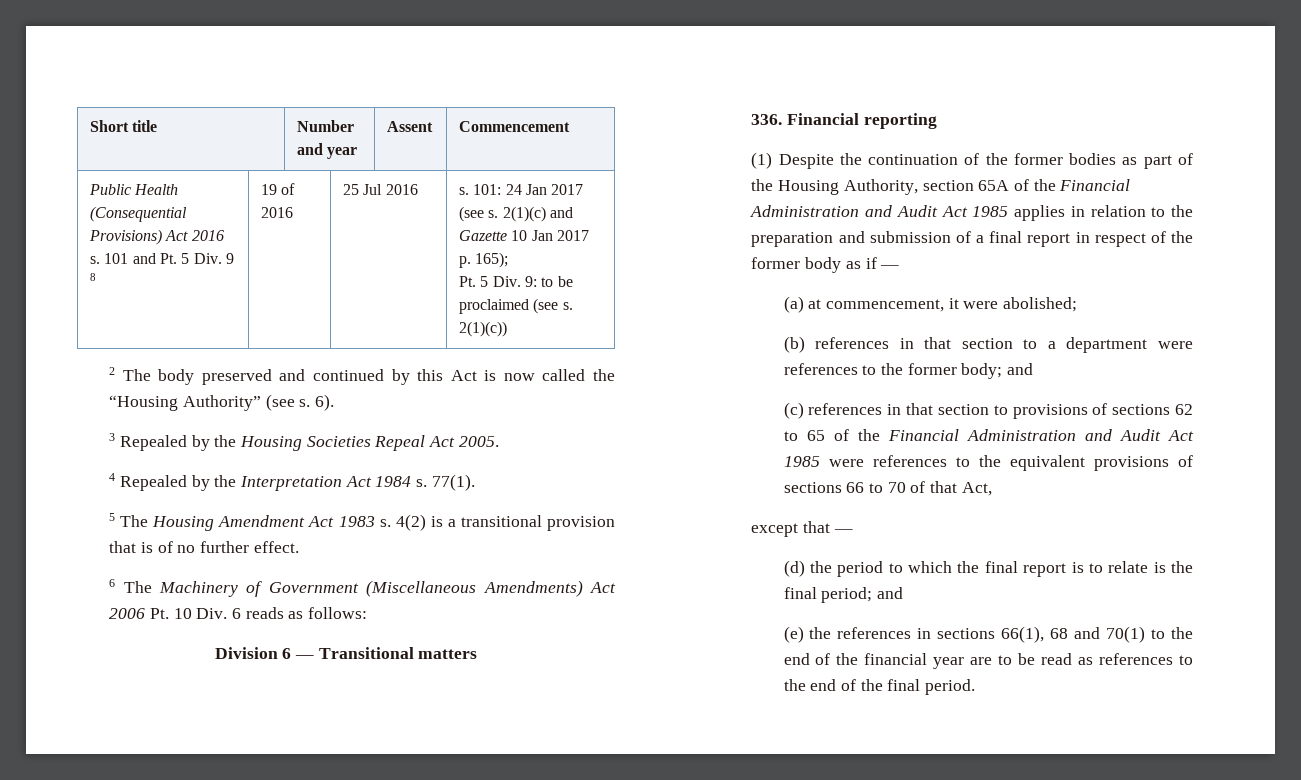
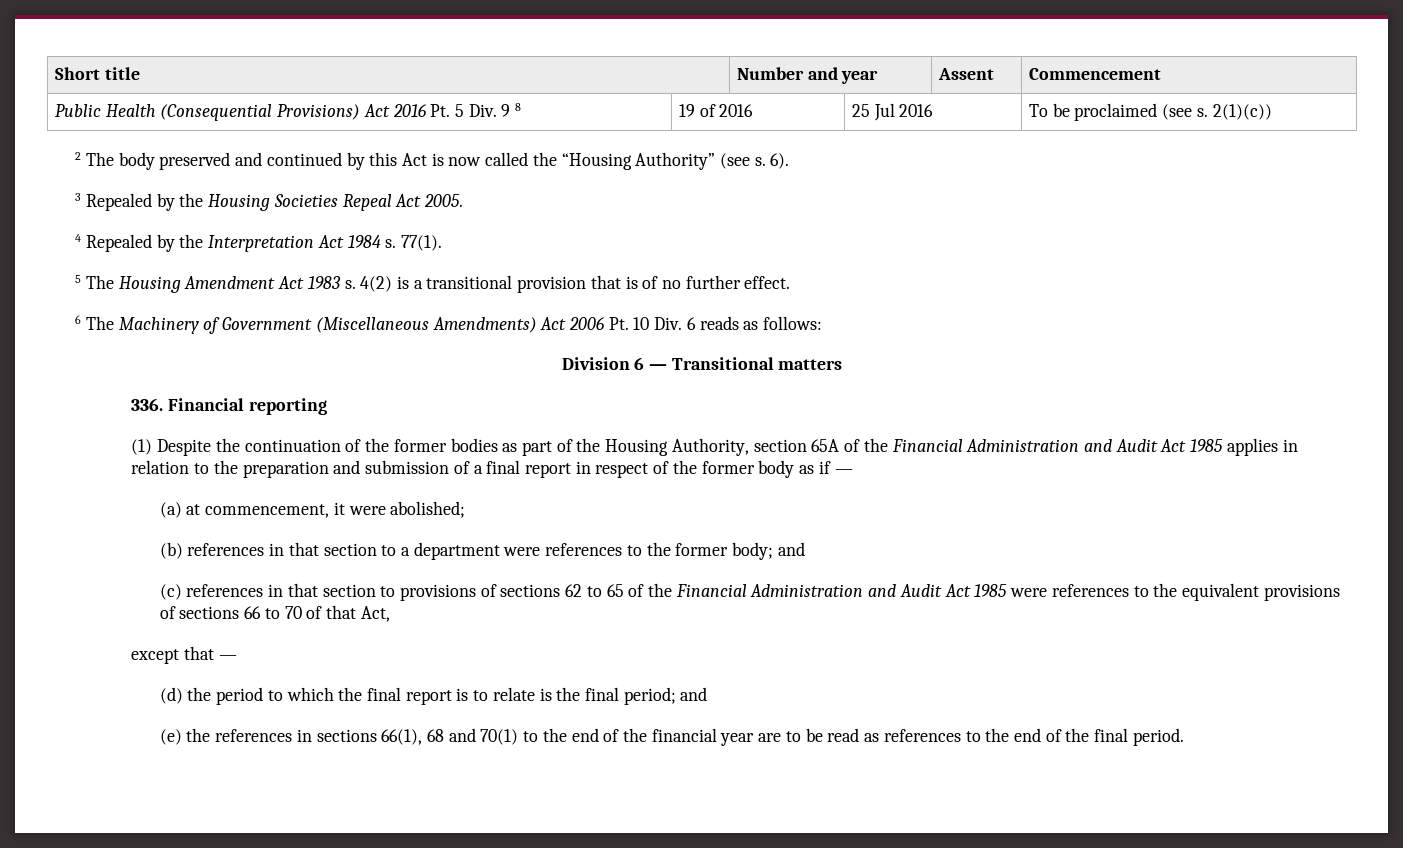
- Public Health (Consequential Provisions) Act 2016 s. 101 and Pt. 5 Div. 9 8
+ Public Health (Consequential Provisions) Act 2016 Pt. 5 Div. 9 8
- s. 101: 24 Jan 2017 (see s. 2(1)(c) and Gazette 10 Jan 2017 p. 165);
- Pt. 5 Div. 9: to be proclaimed (see s.
+ To be proclaimed (see s.

